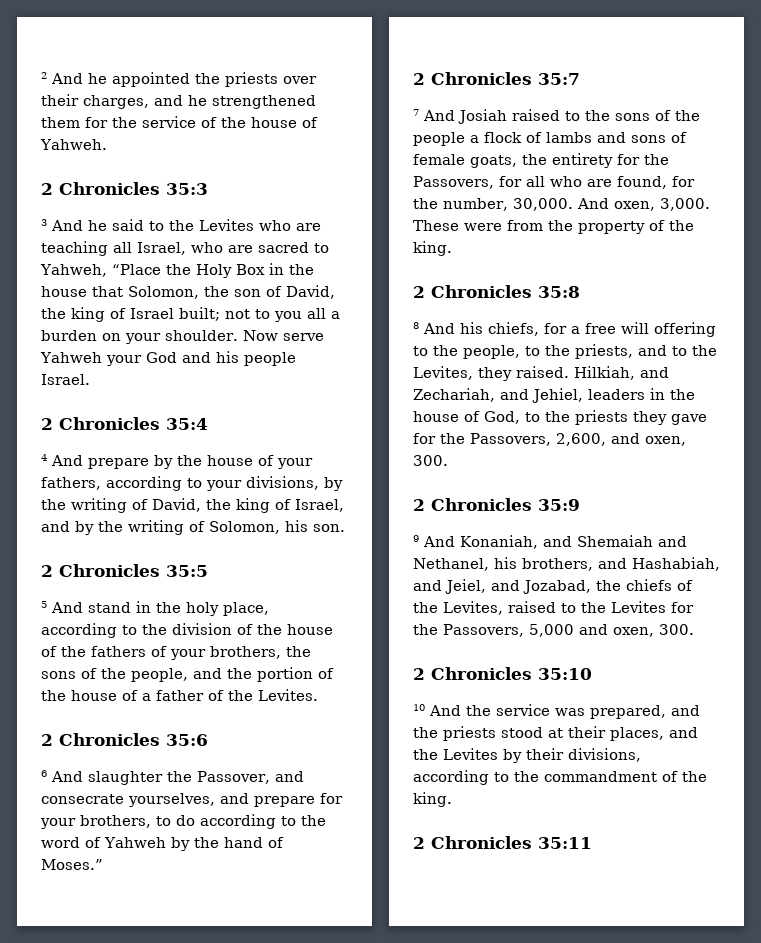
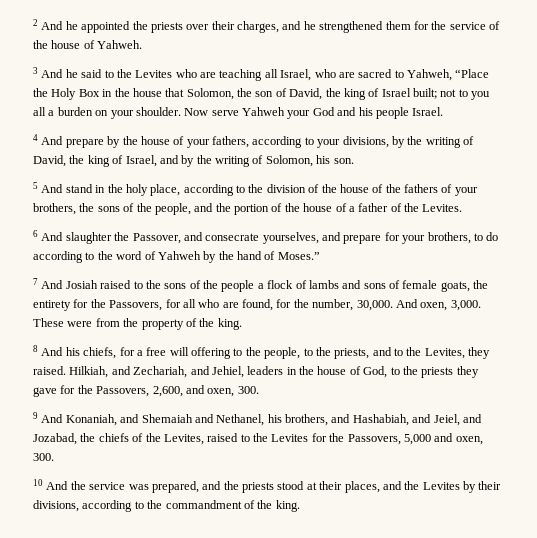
- 2 Chronicles 35:3
- 2 Chronicles 35:4
- 2 Chronicles 35:5
- 2 Chronicles 35:6
- 2 Chronicles 35:7
- 2 Chronicles 35:8
- 2 Chronicles 35:9
- 2 Chronicles 35:10
- 2 Chronicles 35:11

